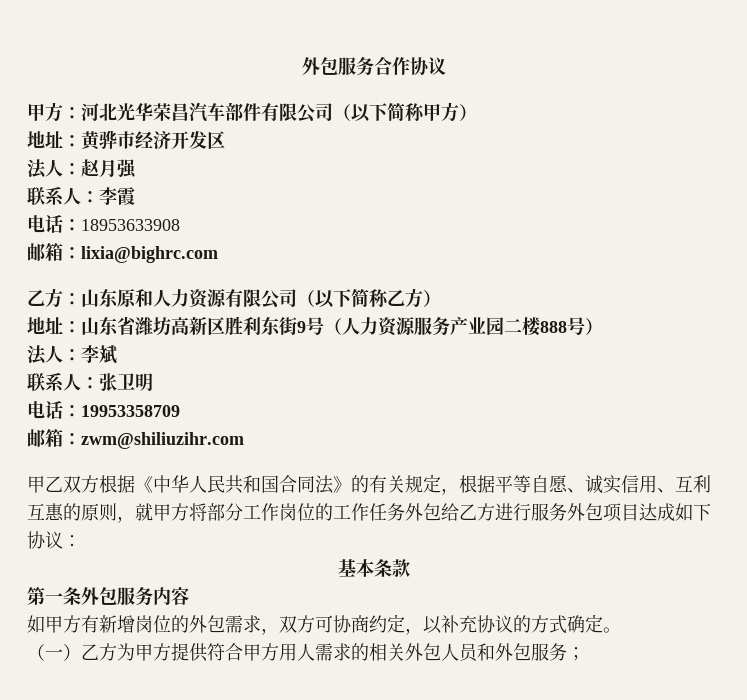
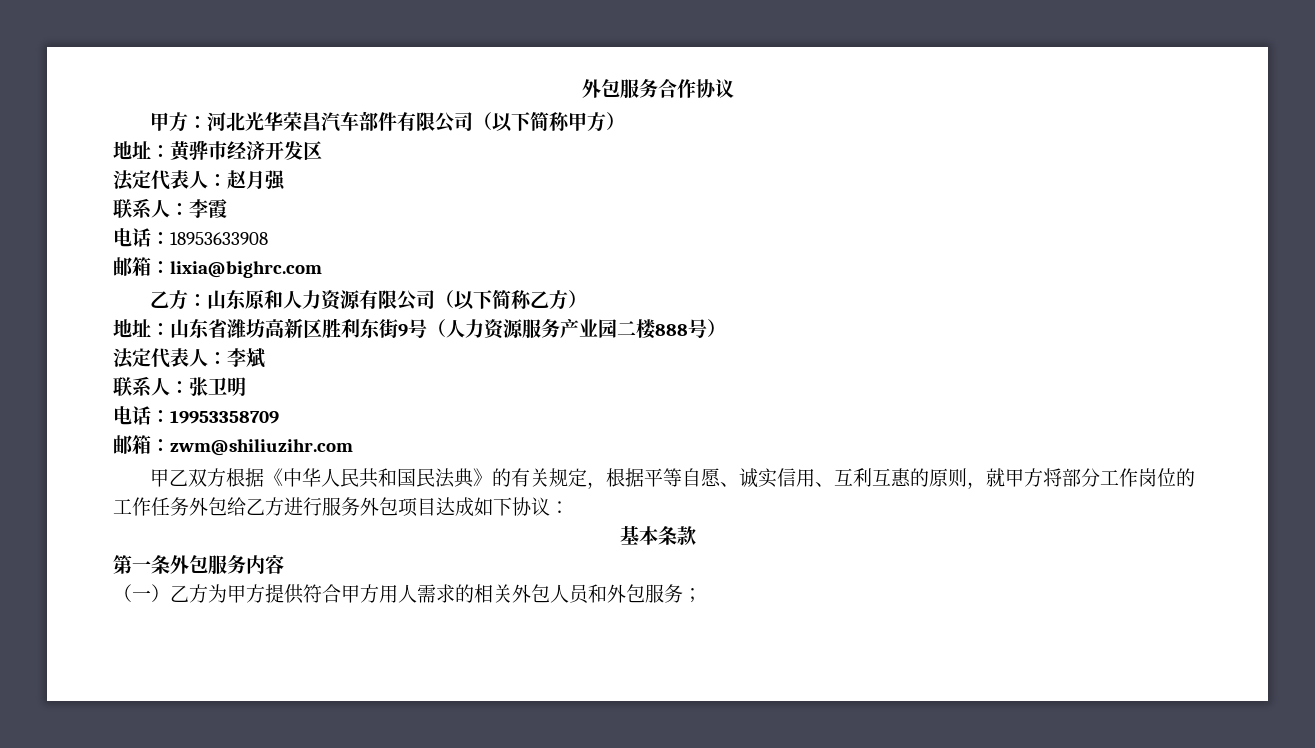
- 法人：赵月强
+ 法定代表人：赵月强
- 法人：李斌
+ 法定代表人：李斌
- 甲乙双方根据《中华人民共和国合同法》的有关规定，根据平等自愿、诚实信用、互利互惠的原则，就甲方将部分工作岗位的工作任务外包给乙方进行服务外包项目达成如下协议：
+ 甲乙双方根据《中华人民共和国民法典》的有关规定，根据平等自愿、诚实信用、互利互惠的原则，就甲方将部分工作岗位的工作任务外包给乙方进行服务外包项目达成如下协议：
- 如甲方有新增岗位的外包需求，双方可协商约定，以补充协议的方式确定。

